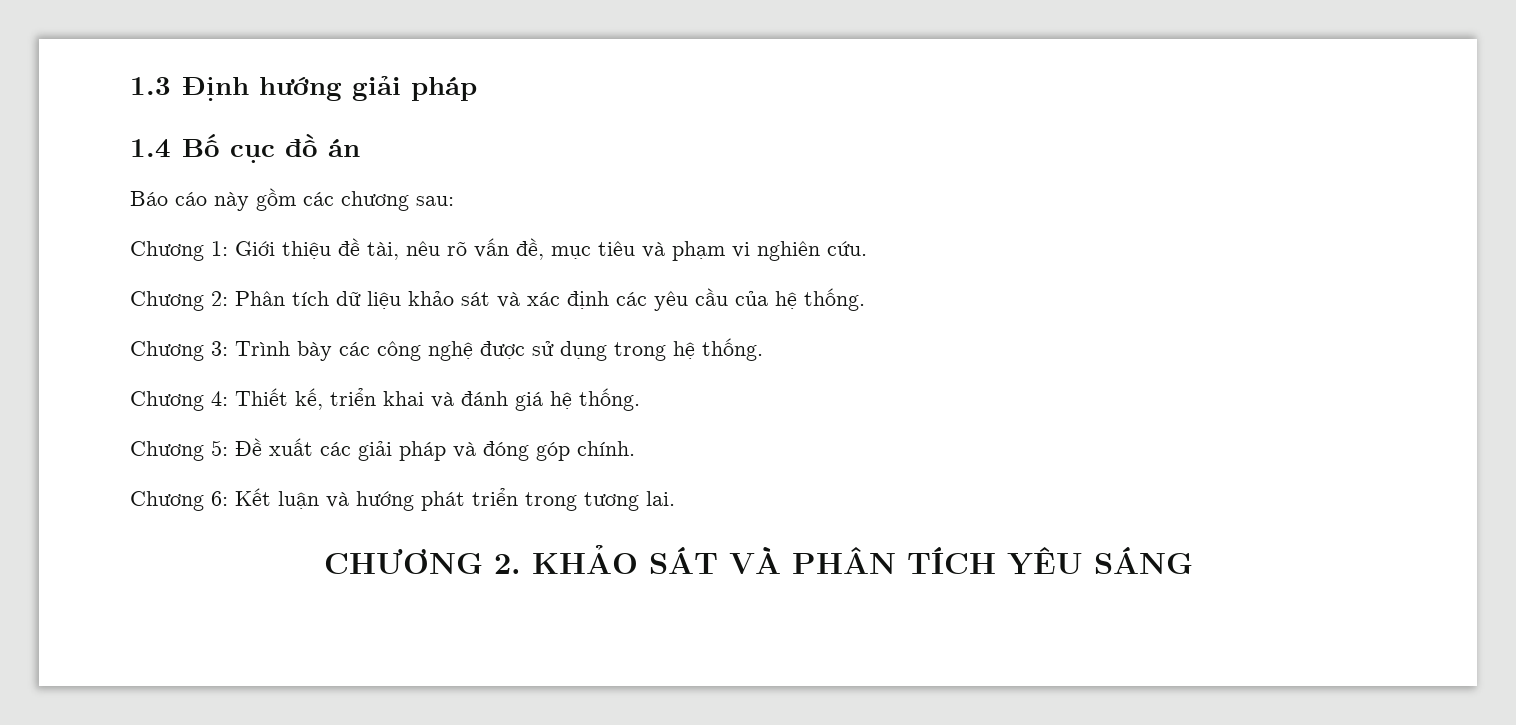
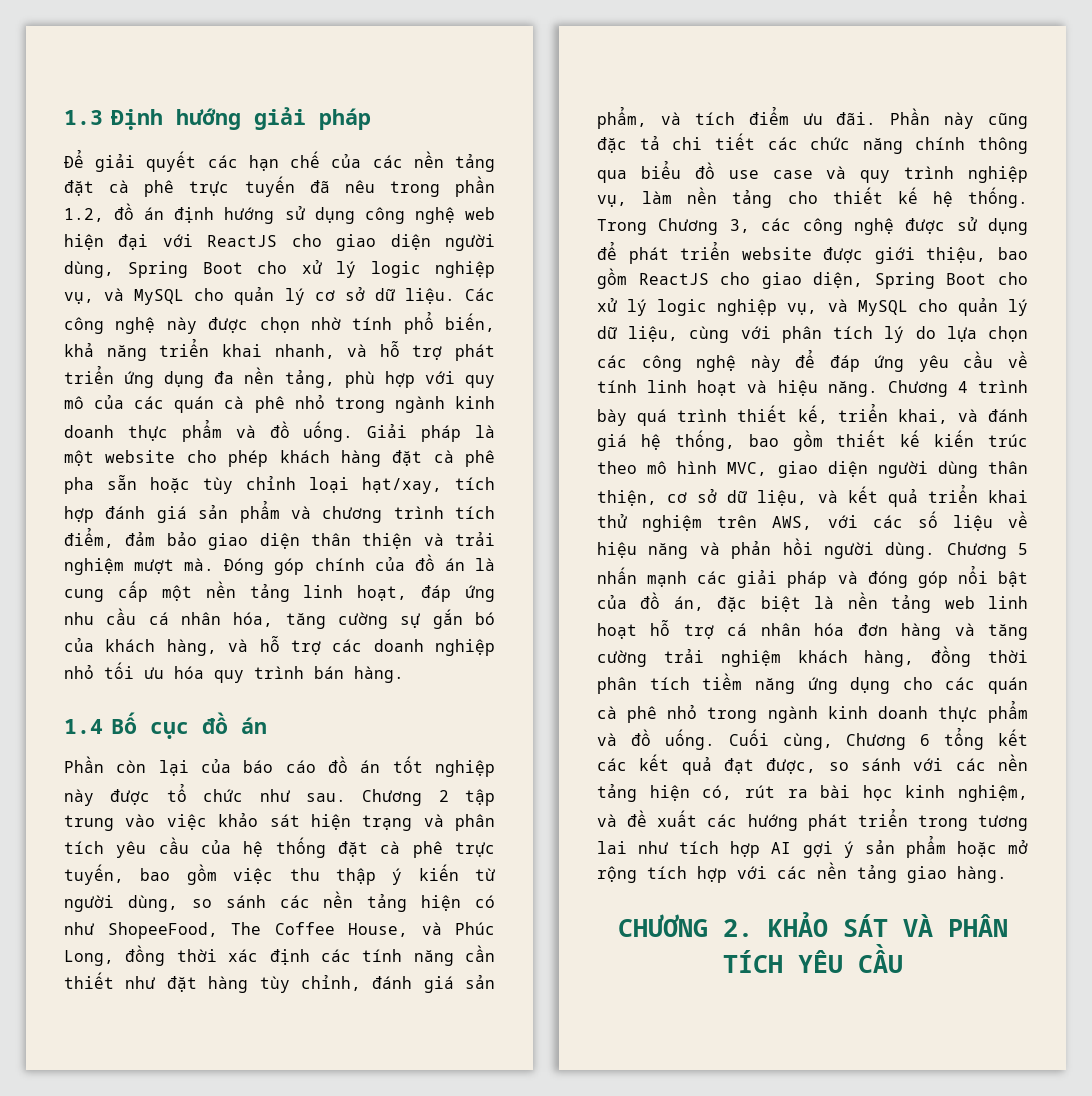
+ Để giải quyết các hạn chế của các nền tảng đặt cà phê trực tuyến đã nêu trong phần 1.2, đồ án định hướng sử dụng công nghệ web hiện đại với ReactJS cho giao diện người dùng, Spring Boot cho xử lý logic nghiệp vụ, và MySQL cho quản lý cơ sở dữ liệu. Các công nghệ này được chọn nhờ tính phổ biến, khả năng triển khai nhanh, và hỗ trợ phát triển ứng dụng đa nền tảng, phù hợp với quy mô của các quán cà phê nhỏ trong ngành kinh doanh thực phẩm và đồ uống. Giải pháp là một website cho phép khách hàng đặt cà phê pha sẵn hoặc tùy chỉnh loại hạt/xay, tích hợp đánh giá sản phẩm và chương trình tích điểm, đảm bảo giao diện thân thiện và trải nghiệm mượt mà. Đóng góp chính của đồ án là cung cấp một nền tảng linh hoạt, đáp ứng nhu cầu cá nhân hóa, tăng cường sự gắn bó của khách hàng, và hỗ trợ các doanh nghiệp nhỏ tối ưu hóa quy trình bán hàng.
- Báo cáo này gồm các chương sau:
- Chương 1: Giới thiệu đề tài, nêu rõ vấn đề, mục tiêu và phạm vi nghiên cứu.
- Chương 2: Phân tích dữ liệu khảo sát và xác định các yêu cầu của hệ thống.
- Chương 3: Trình bày các công nghệ được sử dụng trong hệ thống.
- Chương 4: Thiết kế, triển khai và đánh giá hệ thống.
- Chương 5: Đề xuất các giải pháp và đóng góp chính.
- Chương 6: Kết luận và hướng phát triển trong tương lai.
+ Phần còn lại của báo cáo đồ án tốt nghiệp này được tổ chức như sau. Chương 2 tập trung vào việc khảo sát hiện trạng và phân tích yêu cầu của hệ thống đặt cà phê trực tuyến, bao gồm việc thu thập ý kiến từ người dùng, so sánh các nền tảng hiện có như ShopeeFood, The Coffee House, và Phúc Long, đồng thời xác định các tính năng cần thiết như đặt hàng tùy chỉnh, đánh giá sản phẩm, và tích điểm ưu đãi. Phần này cũng đặc tả chi tiết các chức năng chính thông qua biểu đồ use case và quy trình nghiệp vụ, làm nền tảng cho thiết kế hệ thống. Trong Chương 3, các công nghệ được sử dụng để phát triển website được giới thiệu, bao gồm ReactJS cho giao diện, Spring Boot cho xử lý logic nghiệp vụ, và MySQL cho quản lý dữ liệu, cùng với phân tích lý do lựa chọn các công nghệ này để đáp ứng yêu cầu về tính linh hoạt và hiệu năng. Chương 4 trình bày quá trình thiết kế, triển khai, và đánh giá hệ thống, bao gồm thiết kế kiến trúc theo mô hình MVC, giao diện người dùng thân thiện, cơ sở dữ liệu, và kết quả triển khai thử nghiệm trên AWS, với các số liệu về hiệu năng và phản hồi người dùng. Chương 5 nhấn mạnh các giải pháp và đóng góp nổi bật của đồ án, đặc biệt là nền tảng web linh hoạt hỗ trợ cá nhân hóa đơn hàng và tăng cường trải nghiệm khách hàng, đồng thời phân tích tiềm năng ứng dụng cho các quán cà phê nhỏ trong ngành kinh doanh thực phẩm và đồ uống. Cuối cùng, Chương 6 tổng kết các kết quả đạt được, so sánh với các nền tảng hiện có, rút ra bài học kinh nghiệm, và đề xuất các hướng phát triển trong tương lai như tích hợp AI gợi ý sản phẩm hoặc mở rộng tích hợp với các nền tảng giao hàng.
- CHƯƠNG 2. KHẢO SÁT VÀ PHÂN TÍCH YÊU SÁNG
+ CHƯƠNG 2. KHẢO SÁT VÀ PHÂN TÍCH YÊU CẦU

